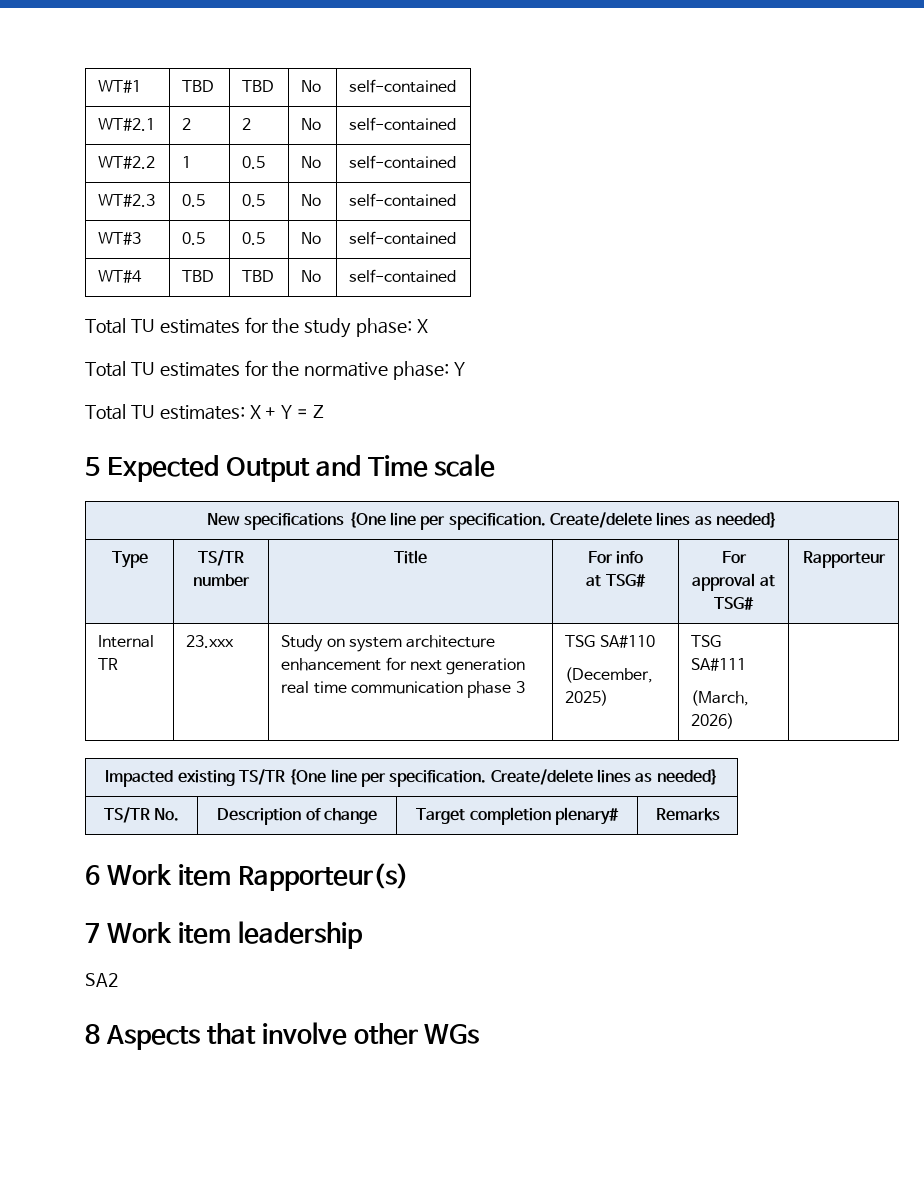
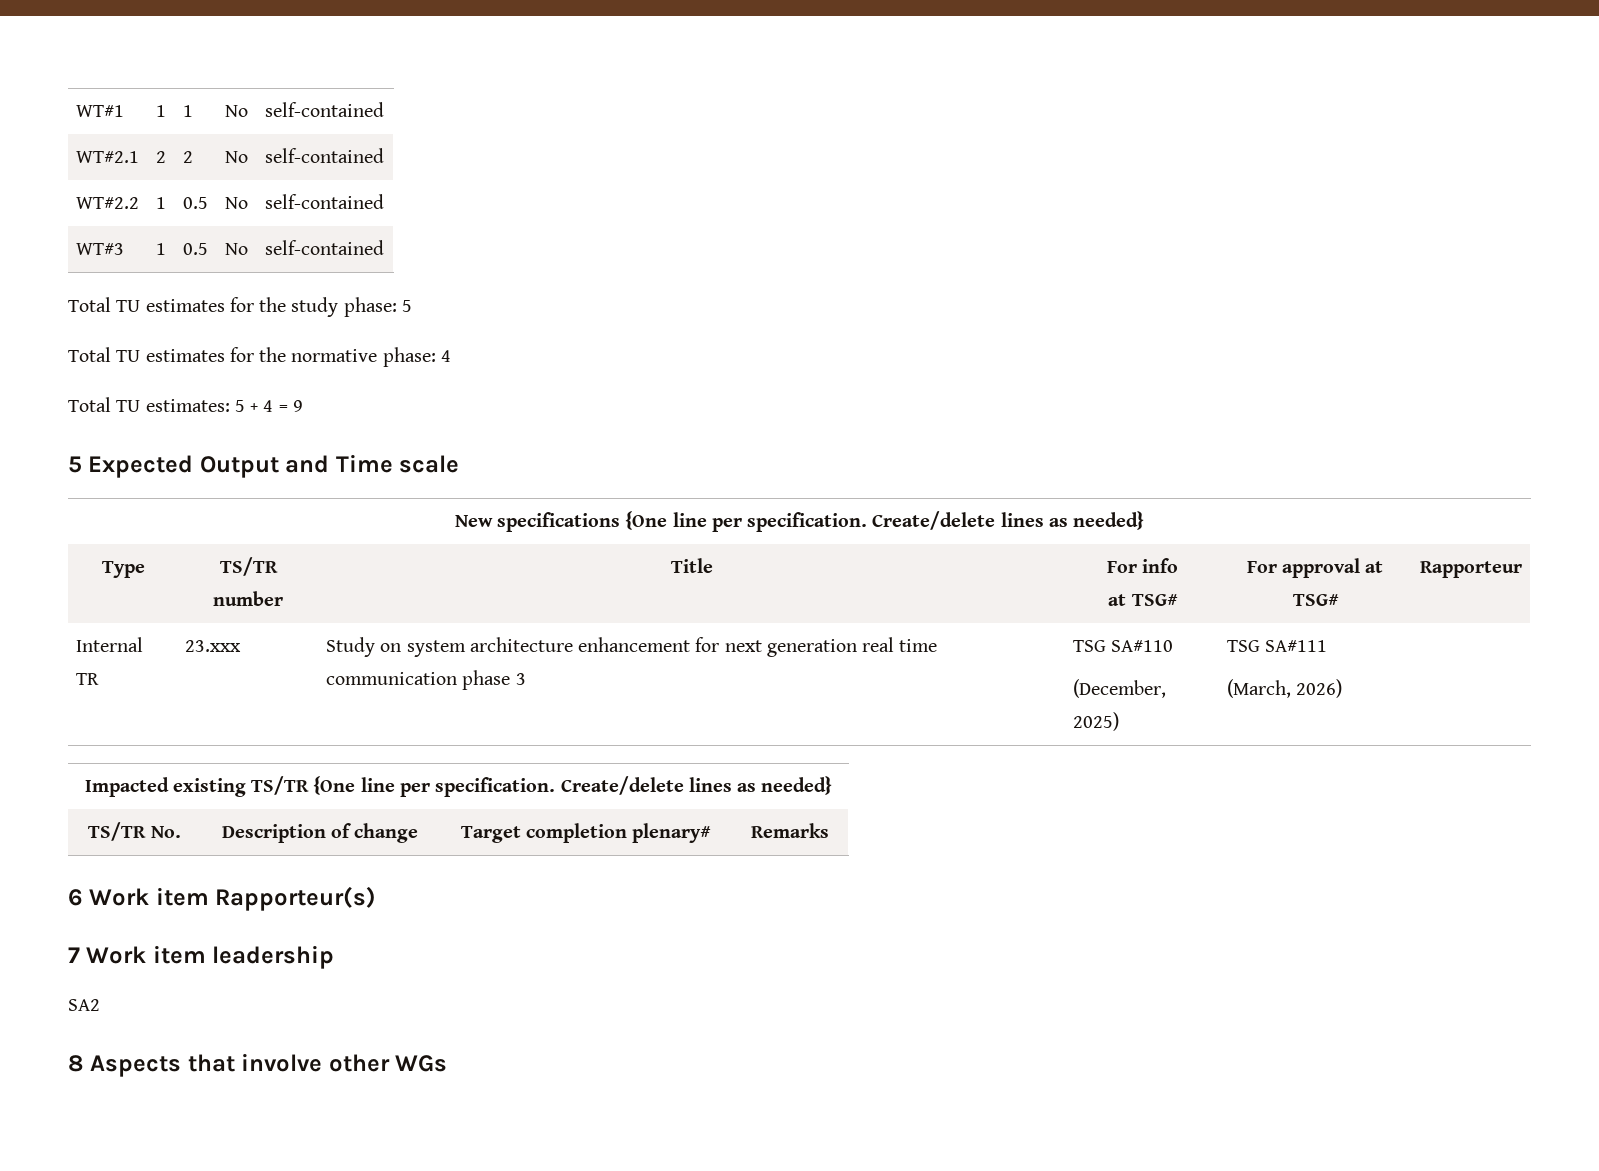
- WT#1 | TBD | TBD | No | self-contained
+ WT#1 | 1 | 1 | No | self-contained
- WT#2.3 | 0.5 | 0.5 | No | self-contained
- WT#3 | 0.5 | 0.5 | No | self-contained
- WT#4 | TBD | TBD | No | self-contained
+ WT#3 | 1 | 0.5 | No | self-contained
- Total TU estimates for the study phase: X
+ Total TU estimates for the study phase: 5
- Total TU estimates for the normative phase: Y
+ Total TU estimates for the normative phase: 4
- Total TU estimates: X + Y = Z
+ Total TU estimates: 5 + 4 = 9

